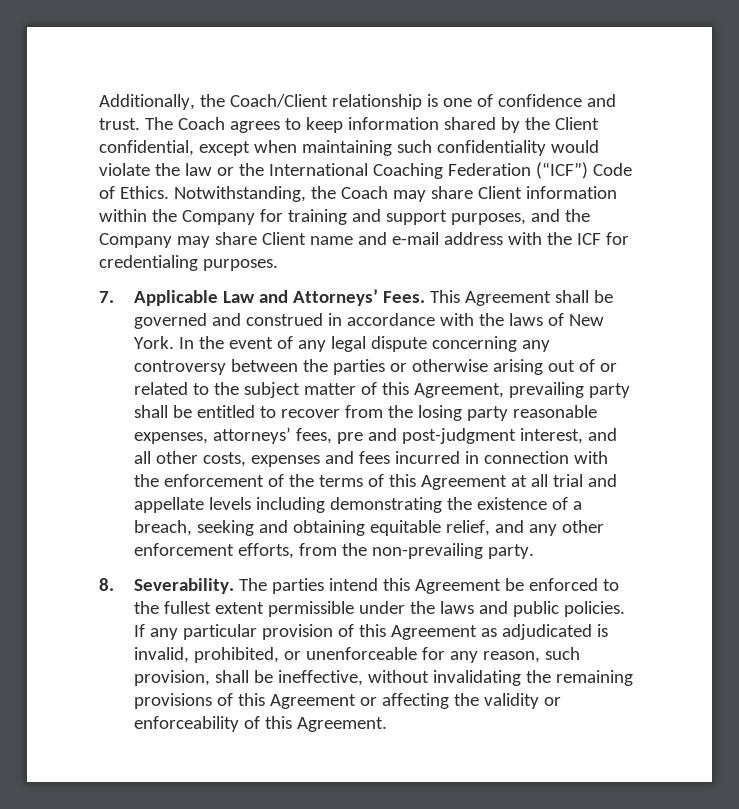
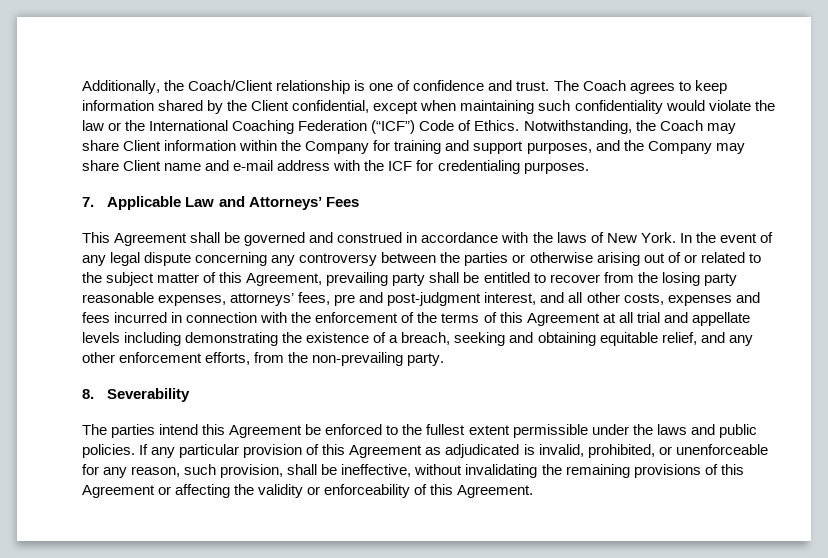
- 7. Applicable Law and Attorneys’ Fees. This Agreement shall be governed and construed in accordance with the laws of New York.
+ 7. Applicable Law and Attorneys’ Fees
+ This Agreement shall be governed and construed in accordance with the laws of New York.
- 8. Severability. The parties intend this Agreement be enforced to the fullest extent permissible under the laws and public policies.
+ 8. Severability
+ The parties intend this Agreement be enforced to the fullest extent permissible under the laws and public policies.

